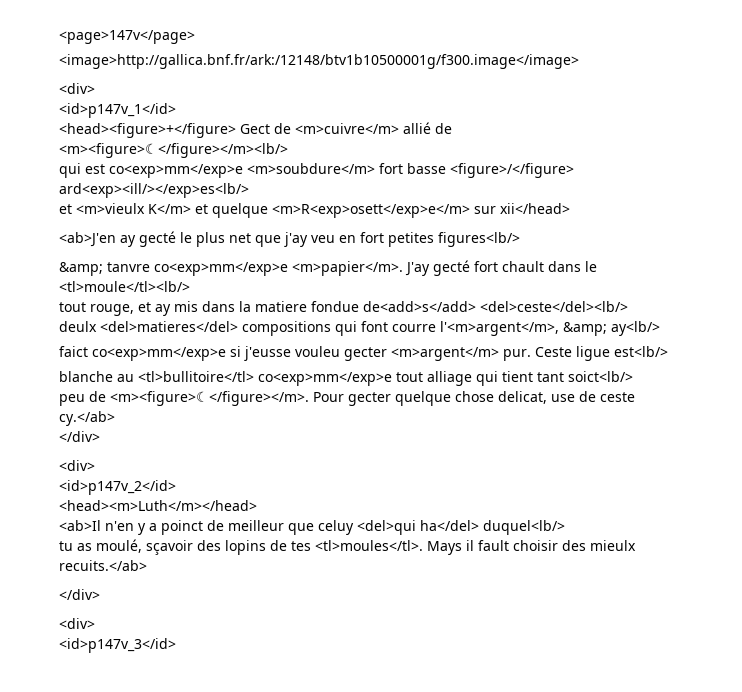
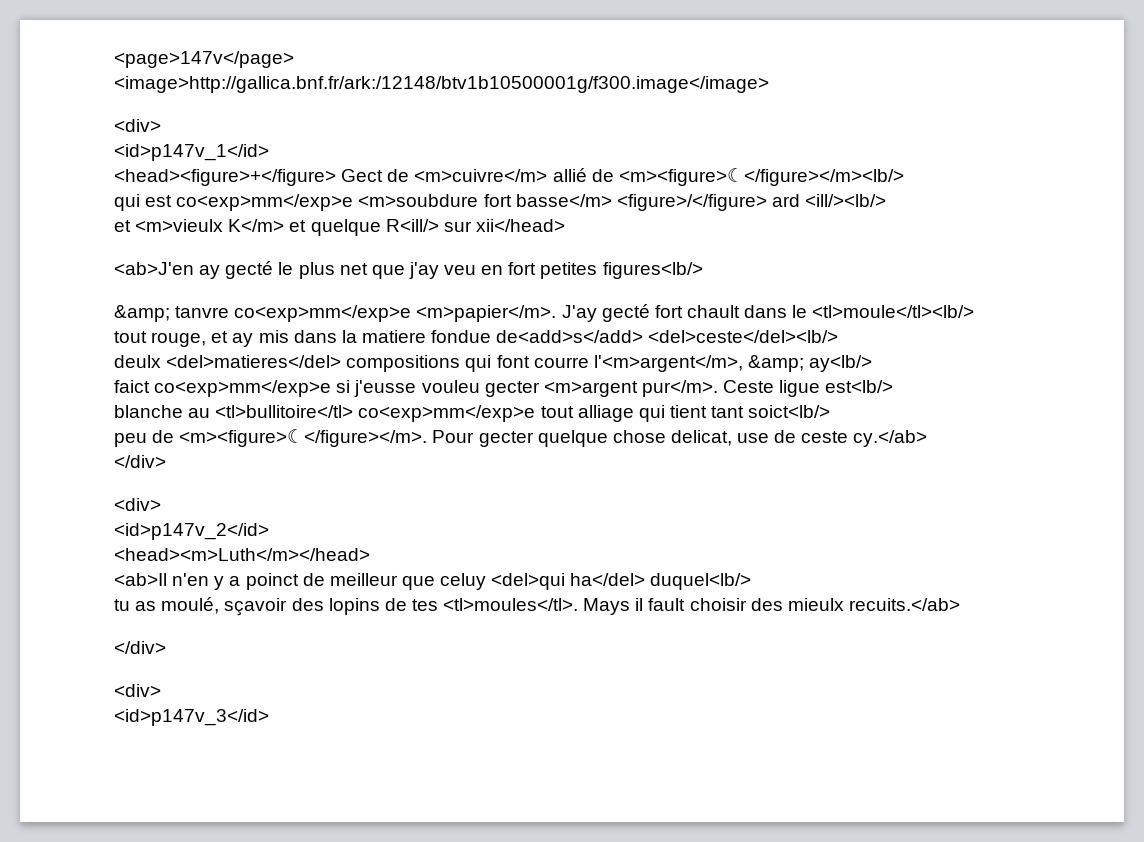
- qui est co<exp>mm</exp>e <m>soubdure</m> fort basse <figure>/</figure> ard<exp><ill/></exp>es<lb/>
+ qui est co<exp>mm</exp>e <m>soubdure fort basse</m> <figure>/</figure> ard <ill/><lb/>
- et <m>vieulx K</m> et quelque <m>R<exp>osett</exp>e</m> sur xii</head>
+ et <m>vieulx K</m> et quelque R<ill/> sur xii</head>
- faict co<exp>mm</exp>e si j'eusse vouleu gecter <m>argent</m> pur.
+ faict co<exp>mm</exp>e si j'eusse vouleu gecter <m>argent pur</m>.

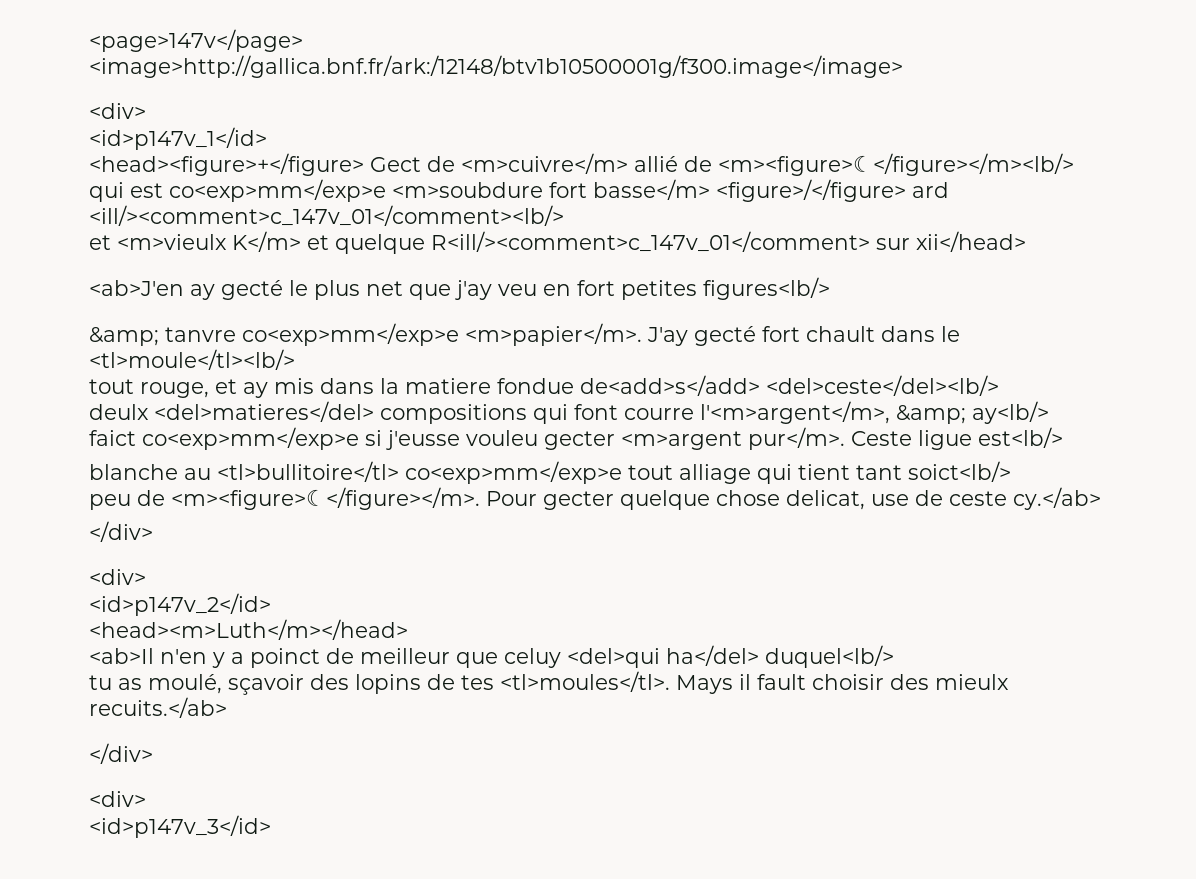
- qui est co<exp>mm</exp>e <m>soubdure fort basse</m> <figure>/</figure> ard <ill/><lb/>
+ qui est co<exp>mm</exp>e <m>soubdure fort basse</m> <figure>/</figure> ard <ill/><comment>c_147v_01</comment><lb/>
- et <m>vieulx K</m> et quelque R<ill/> sur xii</head>
+ et <m>vieulx K</m> et quelque R<ill/><comment>c_147v_01</comment> sur xii</head>

